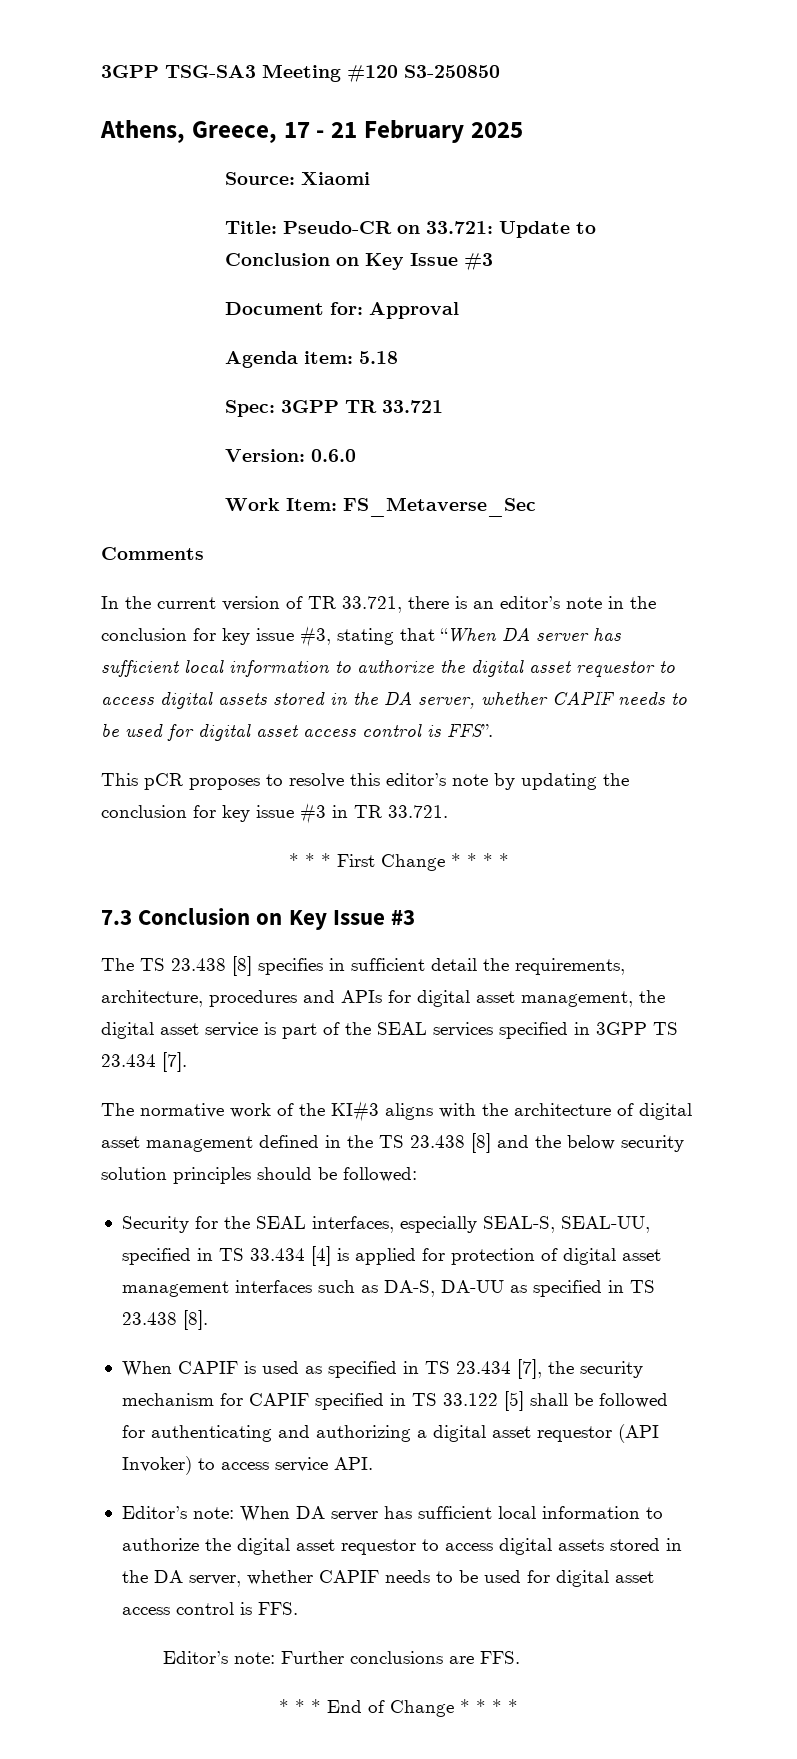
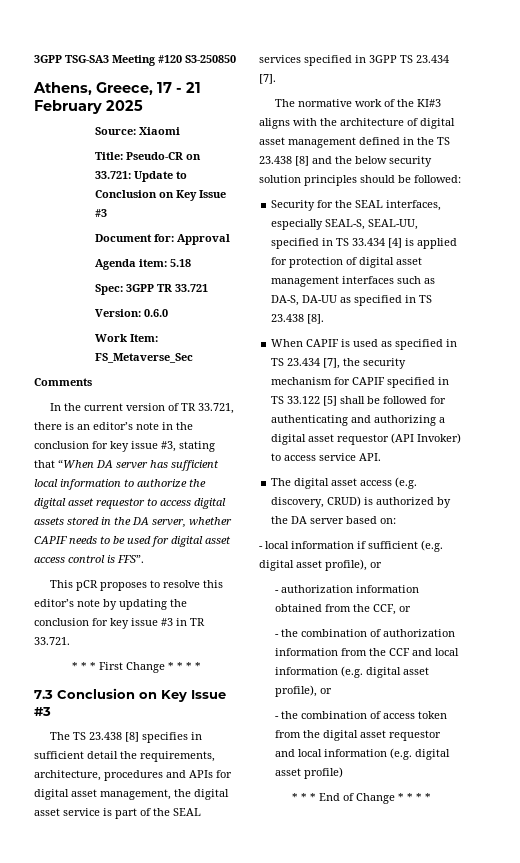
- Editor’s note: When DA server has sufficient local information to authorize the digital asset requestor to access digital assets stored in the DA server, whether CAPIF needs to be used for digital asset access control is FFS.
- Editor’s note: Further conclusions are FFS.
+ The digital asset access (e.g. discovery, CRUD) is authorized by the DA server based on:
+ - local information if sufficient (e.g. digital asset profile), or
+ - authorization information obtained from the CCF, or
+ - the combination of authorization information from the CCF and local information (e.g. digital asset profile), or
+ - the combination of access token from the digital asset requestor and local information (e.g. digital asset profile)

